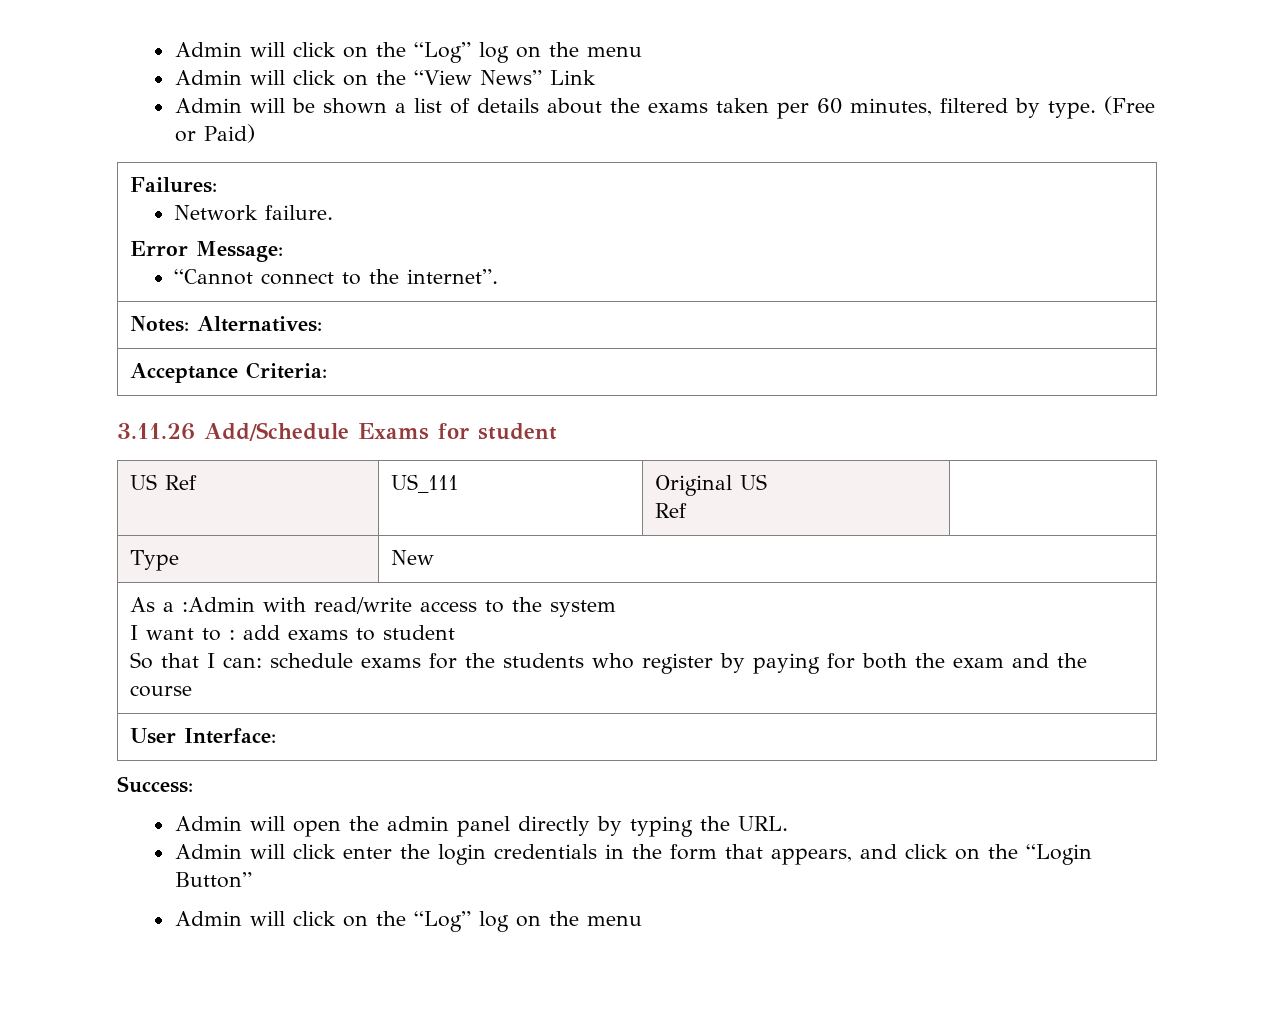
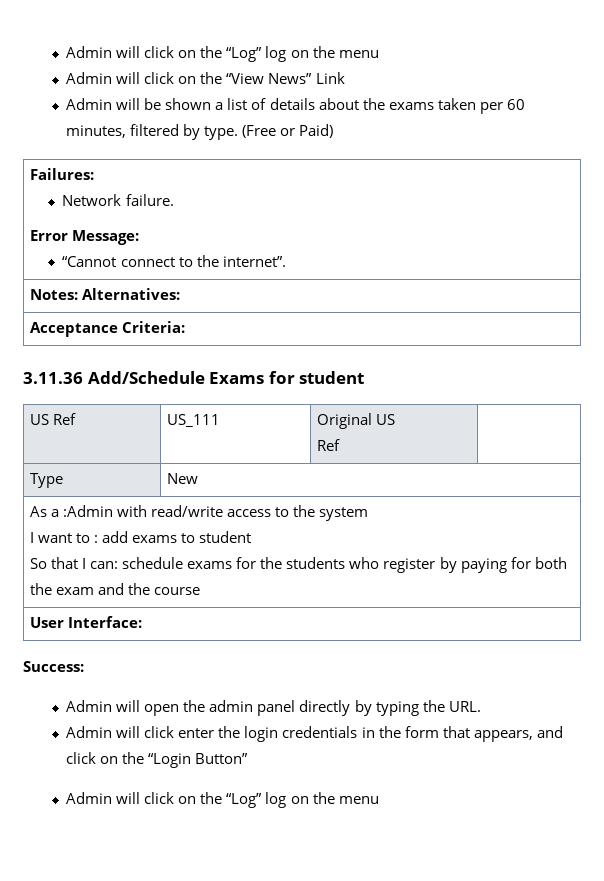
- 3.11.26 Add/Schedule Exams for student
+ 3.11.36 Add/Schedule Exams for student

